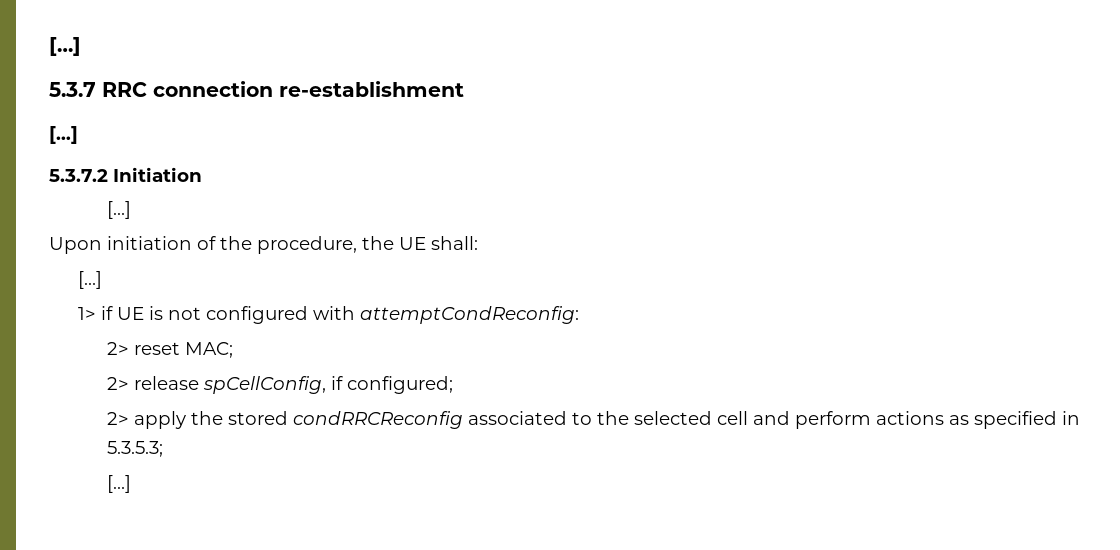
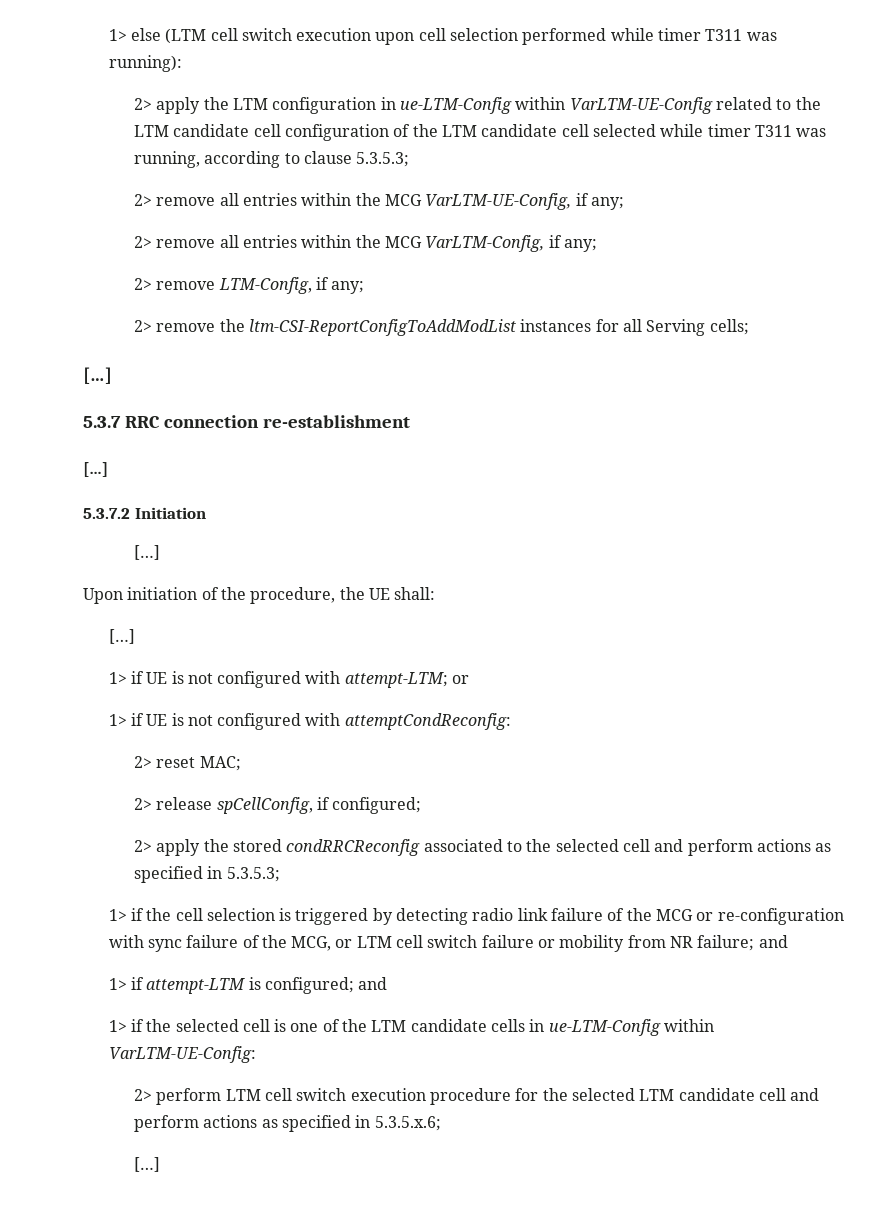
+ 1> else (LTM cell switch execution upon cell selection performed while timer T311 was running):
+ 2> apply the LTM configuration in ue-LTM-Config within VarLTM-UE-Config related to the LTM candidate cell configuration of the LTM candidate cell selected while timer T311 was running, according to clause 5.3.5.3;
+ 2> remove all entries within the MCG VarLTM-UE-Config, if any;
+ 2> remove all entries within the MCG VarLTM-Config, if any;
+ 2> remove LTM-Config, if any;
+ 2> remove the ltm-CSI-ReportConfigToAddModList instances for all Serving cells;
+ 1> if UE is not configured with attempt-LTM; or
+ 1> if the cell selection is triggered by detecting radio link failure of the MCG or re-configuration with sync failure of the MCG, or LTM cell switch failure or mobility from NR failure; and
+ 1> if attempt-LTM is configured; and
+ 1> if the selected cell is one of the LTM candidate cells in ue-LTM-Config within VarLTM-UE-Config:
+ 2> perform LTM cell switch execution procedure for the selected LTM candidate cell and perform actions as specified in 5.3.5.x.6;

